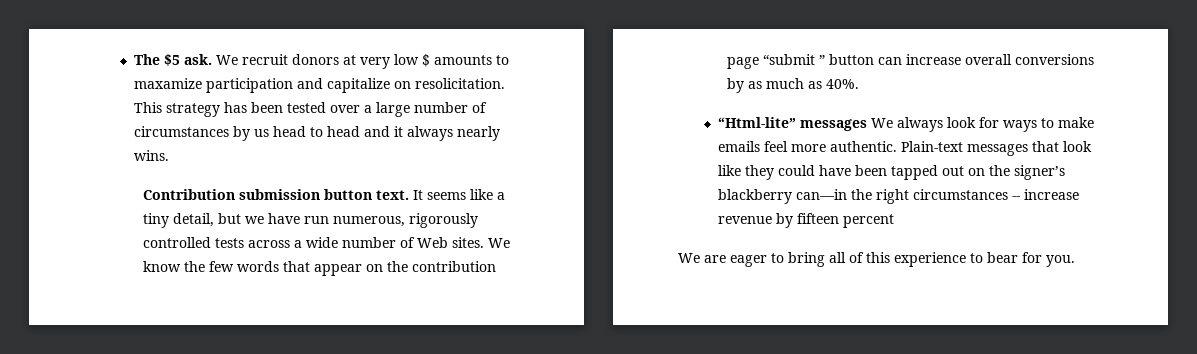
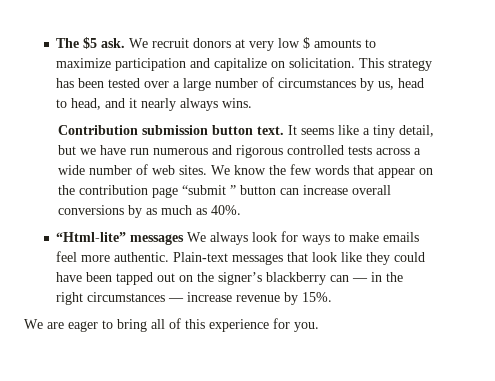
- We recruit donors at very low $ amounts to maxamize participation and capitalize on resolicitation.
+ We recruit donors at very low $ amounts to maximize participation and capitalize on solicitation.
- This strategy has been tested over a large number of circumstances by us head to head and it always nearly wins.
+ This strategy has been tested over a large number of circumstances by us, head to head, and it nearly always wins.
- It seems like a tiny detail, but we have run numerous, rigorously controlled tests across a wide number of Web sites.
+ It seems like a tiny detail, but we have run numerous and rigorous controlled tests across a wide number of web sites.
- Plain-text messages that look like they could have been tapped out on the signer’s blackberry can—in the right circumstances -- increase revenue by fifteen percent
+ Plain-text messages that look like they could have been tapped out on the signer’s blackberry can — in the right circumstances — increase revenue by 15%.
- We are eager to bring all of this experience to bear for you.
+ We are eager to bring all of this experience for you.

